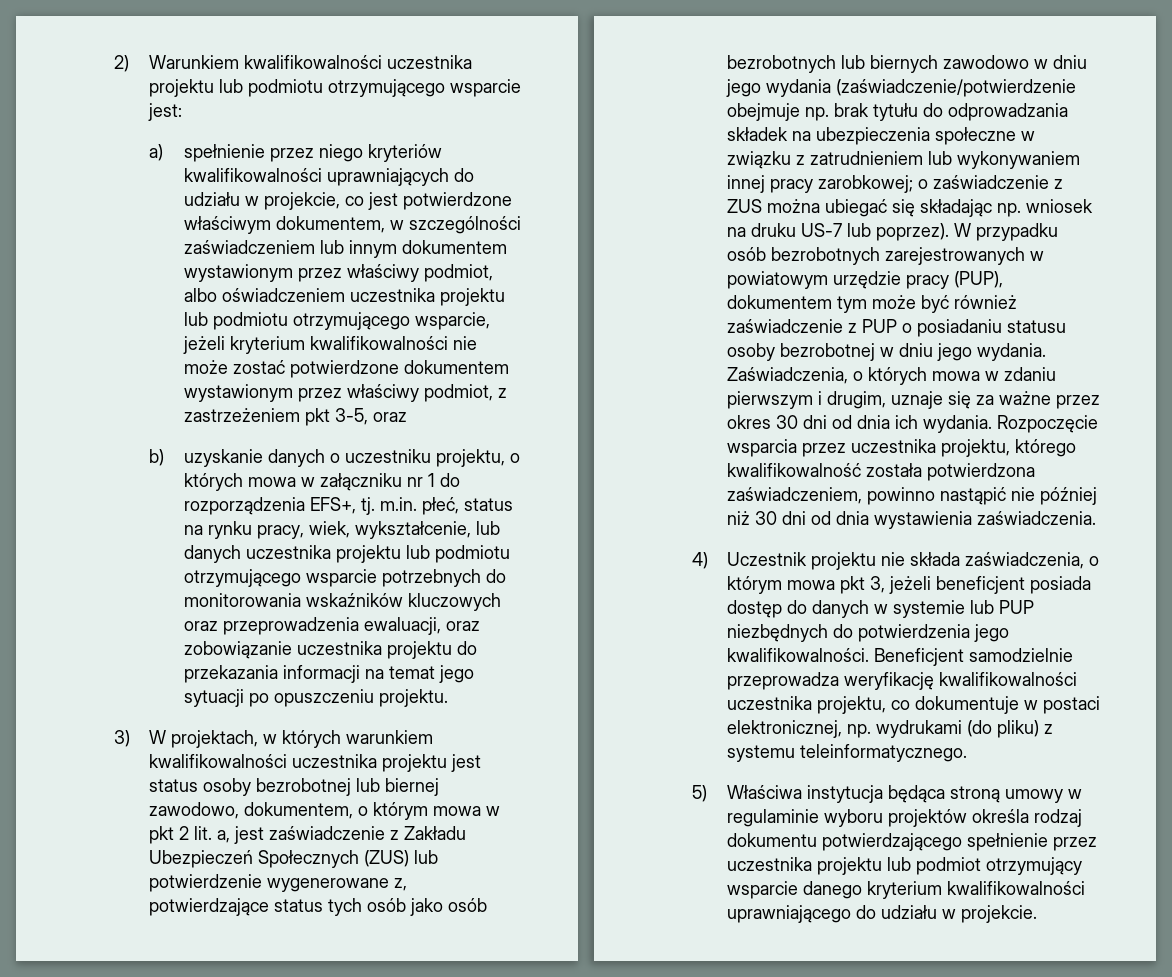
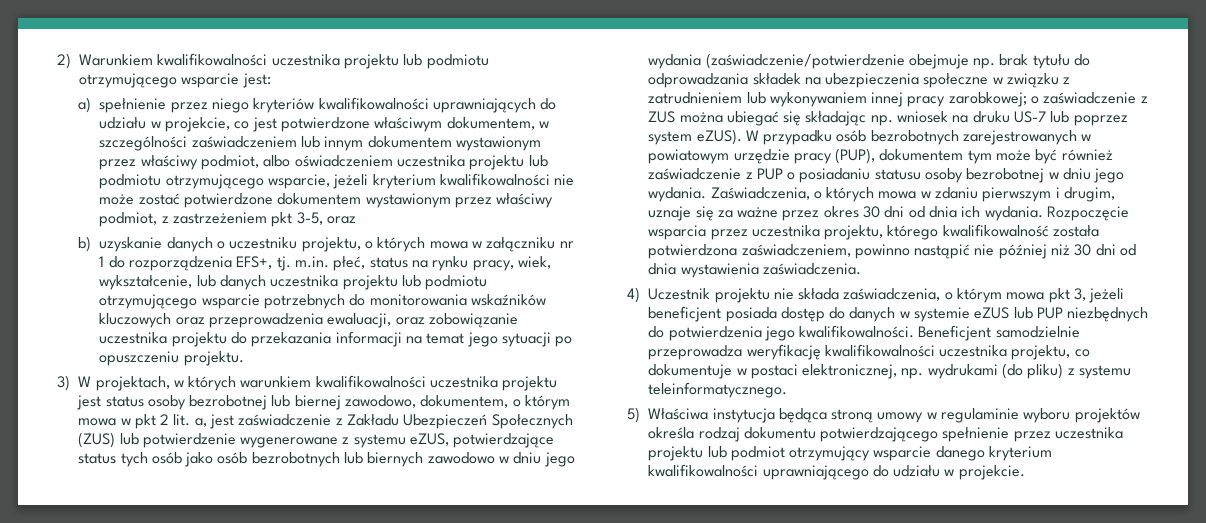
- 3) W projektach, w których warunkiem kwalifikowalności uczestnika projektu jest status osoby bezrobotnej lub biernej zawodowo, dokumentem, o którym mowa w pkt 2 lit. a, jest zaświadczenie z Zakładu Ubezpieczeń Społecznych (ZUS) lub potwierdzenie wygenerowane z, potwierdzające status tych osób jako osób bezrobotnych lub biernych zawodowo w dniu jego wydania (zaświadczenie/potwierdzenie obejmuje np. brak tytułu do odprowadzania składek na ubezpieczenia społeczne w związku z zatrudnieniem lub wykonywaniem innej pracy zarobkowej;
+ 3) W projektach, w których warunkiem kwalifikowalności uczestnika projektu jest status osoby bezrobotnej lub biernej zawodowo, dokumentem, o którym mowa w pkt 2 lit. a, jest zaświadczenie z Zakładu Ubezpieczeń Społecznych (ZUS) lub potwierdzenie wygenerowane z systemu eZUS, potwierdzające status tych osób jako osób bezrobotnych lub biernych zawodowo w dniu jego wydania (zaświadczenie/potwierdzenie obejmuje np. brak tytułu do odprowadzania składek na ubezpieczenia społeczne w związku z zatrudnieniem lub wykonywaniem innej pracy zarobkowej;
- o zaświadczenie z ZUS można ubiegać się składając np. wniosek na druku US-7 lub poprzez).
+ o zaświadczenie z ZUS można ubiegać się składając np. wniosek na druku US-7 lub poprzez system eZUS).
- 4) Uczestnik projektu nie składa zaświadczenia, o którym mowa pkt 3, jeżeli beneficjent posiada dostęp do danych w systemie lub PUP niezbędnych do potwierdzenia jego kwalifikowalności.
+ 4) Uczestnik projektu nie składa zaświadczenia, o którym mowa pkt 3, jeżeli beneficjent posiada dostęp do danych w systemie eZUS lub PUP niezbędnych do potwierdzenia jego kwalifikowalności.

